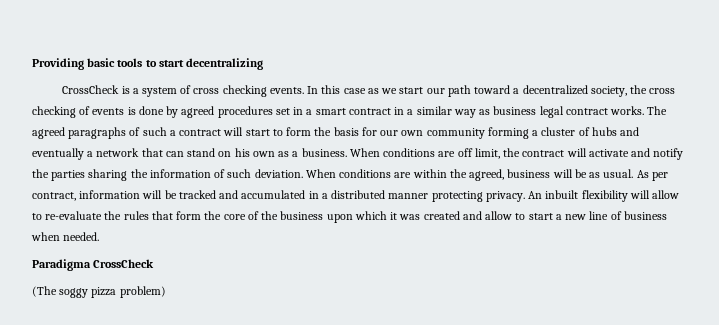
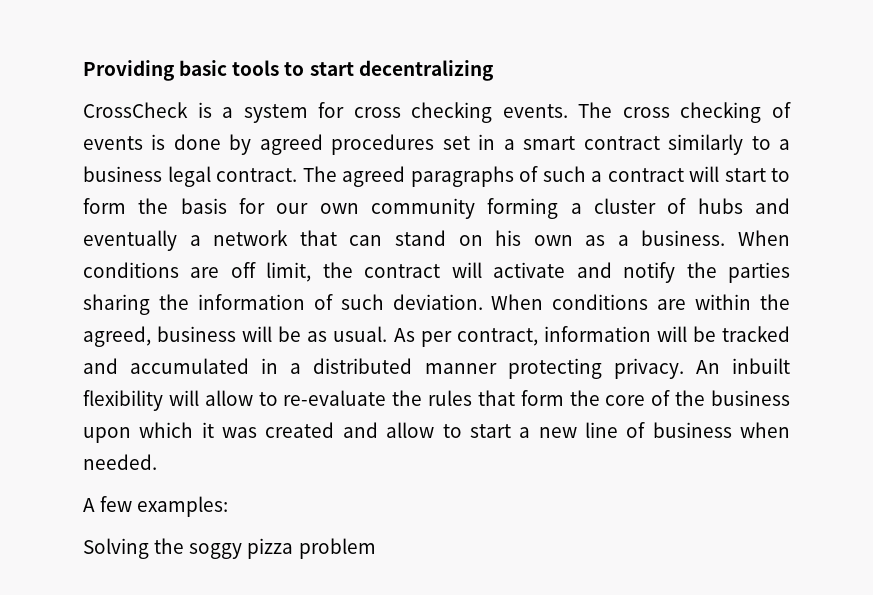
- CrossCheck is a system of cross checking events.
+ CrossCheck is a system for cross checking events.
- In this case as we start our path toward a decentralized society, the cross checking of events is done by agreed procedures set in a smart contract in a similar way as business legal contract works.
+ The cross checking of events is done by agreed procedures set in a smart contract similarly to a business legal contract.
- Paradigma CrossCheck
- (The soggy pizza problem)
+ A few examples:
+ Solving the soggy pizza problem

